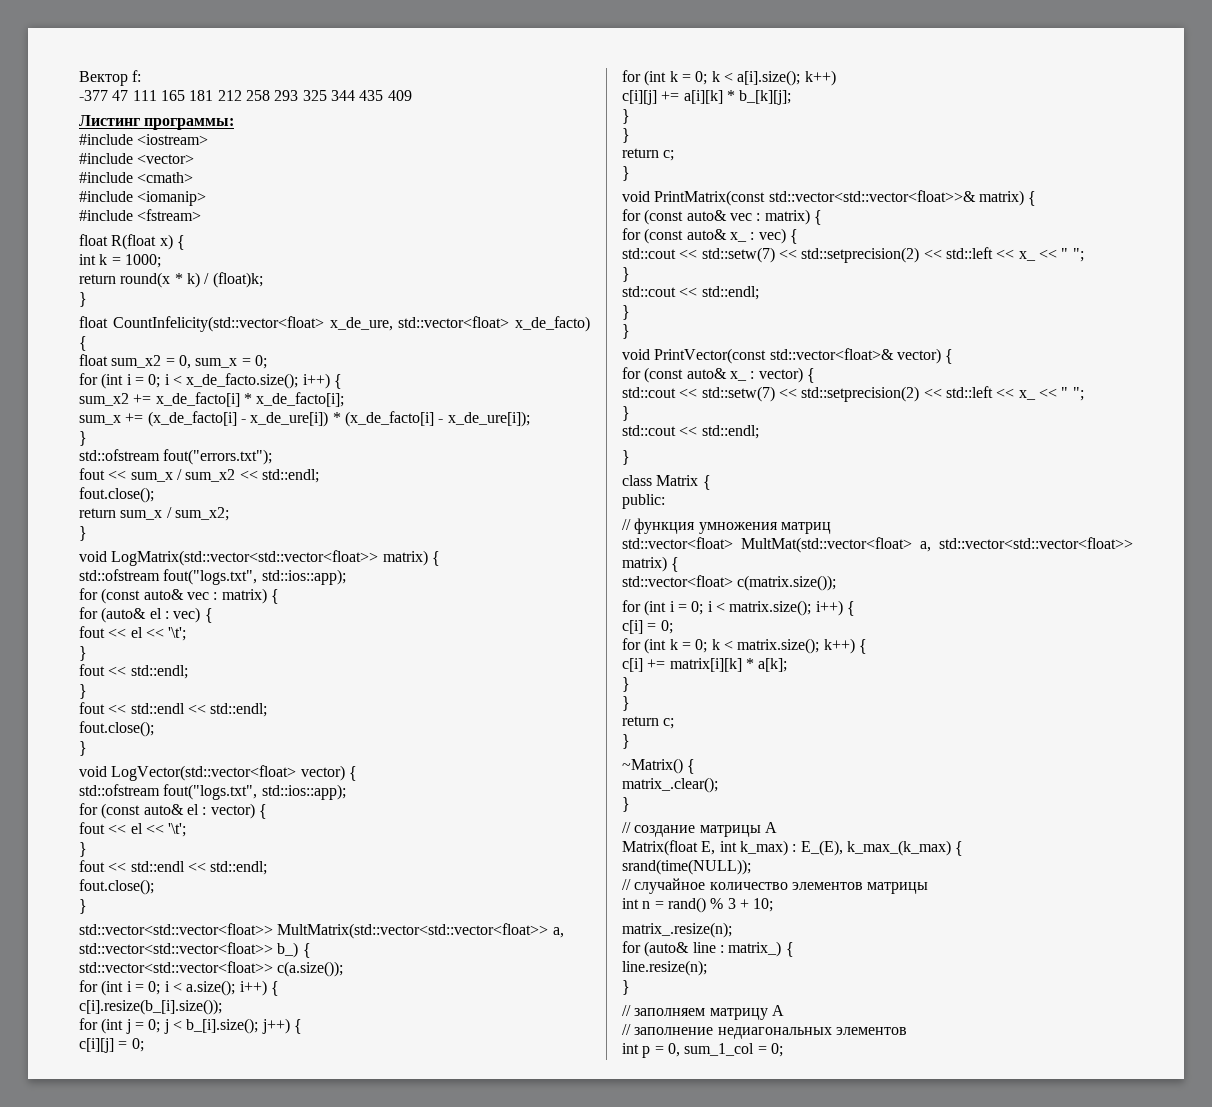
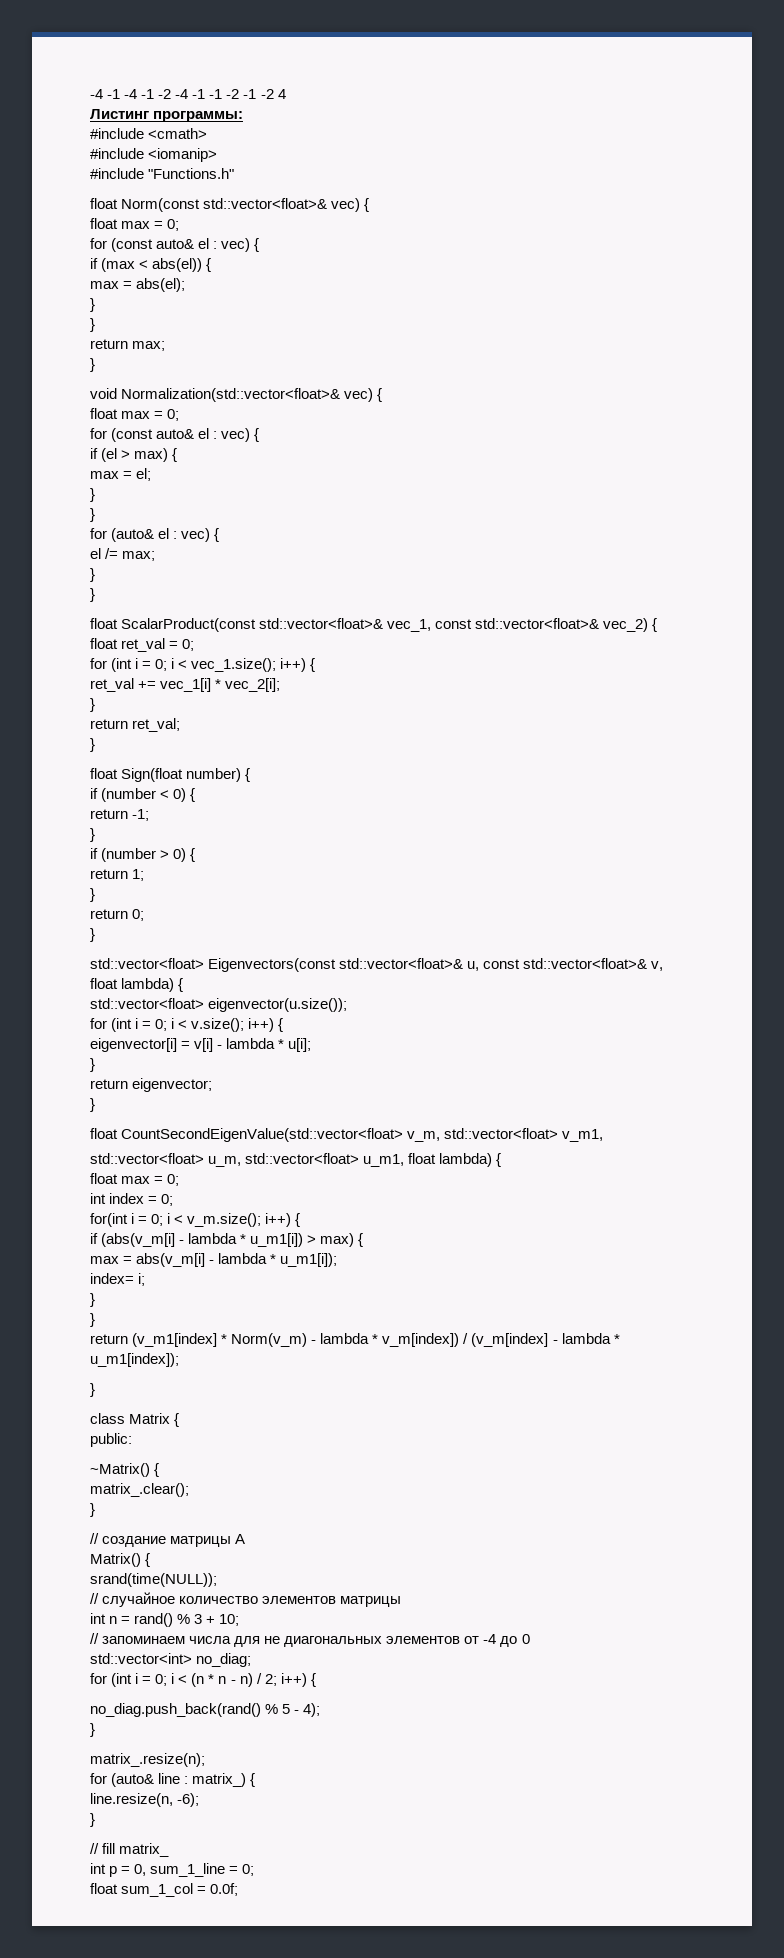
- Вектор f:
- -377 47 111 165 181 212 258 293 325 344 435 409
+ -4 -1 -4 -1 -2 -4 -1 -1 -2 -1 -2 4
  Листинг программы:
- #include <iostream>
- #include <vector>
- #include <fstream>
- float R(float x) {
- int k = 1000;
- return round(x * k) / (float)k;
+ #include "Functions.h"
+ float Norm(const std::vector<float>& vec) {
+ float max = 0;
+ for (const auto& el : vec) {
+ if (max < abs(el)) {
+ max = abs(el);
  }
- float CountInfelicity(std::vector<float> x_de_ure, std::vector<float> x_de_facto) {
- float sum_x2 = 0, sum_x = 0;
+ }
+ return max;
+ }
+ void Normalization(std::vector<float>& vec) {
+ float max = 0;
+ for (const auto& el : vec) {
+ if (el > max) {
+ max = el;
+ }
+ }
+ for (auto& el : vec) {
+ el /= max;
+ }
+ }
+ float ScalarProduct(const std::vector<float>& vec_1, const std::vector<float>& vec_2) {
+ float ret_val = 0;
- for (int i = 0; i < x_de_facto.size(); i++) {
- sum_x2 += x_de_facto[i] * x_de_facto[i];
- sum_x += (x_de_facto[i] - x_de_ure[i]) * (x_de_facto[i] - x_de_ure[i]);
+ for (int i = 0; i < vec_1.size(); i++) {
+ ret_val += vec_1[i] * vec_2[i];
  }
- std::ofstream fout("errors.txt");
- fout << sum_x / sum_x2 << std::endl;
- fout.close();
- return sum_x / sum_x2;
+ return ret_val;
  }
- void LogMatrix(std::vector<std::vector<float>> matrix) {
- std::ofstream fout("logs.txt", std::ios::app);
- for (const auto& vec : matrix) {
- for (auto& el : vec) {
- fout << el << '\t';
+ float Sign(float number) {
+ if (number < 0) {
+ return -1;
  }
- fout << std::endl;
+ if (number > 0) {
+ return 1;
  }
- fout << std::endl << std::endl;
- fout.close();
+ return 0;
  }
- void LogVector(std::vector<float> vector) {
- std::ofstream fout("logs.txt", std::ios::app);
- for (const auto& el : vector) {
- fout << el << '\t';
+ std::vector<float> Eigenvectors(const std::vector<float>& u, const std::vector<float>& v, float lambda) {
+ std::vector<float> eigenvector(u.size());
+ for (int i = 0; i < v.size(); i++) {
+ eigenvector[i] = v[i] - lambda * u[i];
  }
- fout << std::endl << std::endl;
- fout.close();
+ return eigenvector;
  }
- std::vector<std::vector<float>> MultMatrix(std::vector<std::vector<float>> a, std::vector<std::vector<float>> b_) {
- std::vector<std::vector<float>> c(a.size());
- for (int i = 0; i < a.size(); i++) {
- c[i].resize(b_[i].size());
- for (int j = 0; j < b_[i].size(); j++) {
- c[i][j] = 0;
- for (int k = 0; k < a[i].size(); k++)
- c[i][j] += a[i][k] * b_[k][j];
+ float CountSecondEigenValue(std::vector<float> v_m, std::vector<float> v_m1,
+ std::vector<float> u_m, std::vector<float> u_m1, float lambda) {
+ float max = 0;
+ int index = 0;
+ for(int i = 0; i < v_m.size(); i++) {
+ if (abs(v_m[i] - lambda * u_m1[i]) > max) {
+ max = abs(v_m[i] - lambda * u_m1[i]);
+ index= i;
  }
  }
- return c;
- }
- void PrintMatrix(const std::vector<std::vector<float>>& matrix) {
- for (const auto& vec : matrix) {
- for (const auto& x_ : vec) {
- std::cout << std::setw(7) << std::setprecision(2) << std::left << x_ << " ";
- }
- std::cout << std::endl;
- }
- }
- void PrintVector(const std::vector<float>& vector) {
- for (const auto& x_ : vector) {
- std::cout << std::setw(7) << std::setprecision(2) << std::left << x_ << " ";
- }
- std::cout << std::endl;
+ return (v_m1[index] * Norm(v_m) - lambda * v_m[index]) / (v_m[index] - lambda * u_m1[index]);
- // функция умножения матриц
- std::vector<float> MultMat(std::vector<float> a, std::vector<std::vector<float>> matrix) {
- std::vector<float> c(matrix.size());
- for (int i = 0; i < matrix.size(); i++) {
- c[i] = 0;
- for (int k = 0; k < matrix.size(); k++) {
- c[i] += matrix[i][k] * a[k];
- }
- }
- return c;
- }
- Matrix(float E, int k_max) : E_(E), k_max_(k_max) {
+ Matrix() {
+ // запоминаем числа для не диагональных элементов от -4 до 0
+ std::vector<int> no_diag;
+ for (int i = 0; i < (n * n - n) / 2; i++) {
+ no_diag.push_back(rand() % 5 - 4);
+ }
- line.resize(n);
+ line.resize(n, -6);
  }
- // заполняем матрицу А
- // заполнение недиагональных элементов
+ // fill matrix_
- int p = 0, sum_1_col = 0;
+ int p = 0, sum_1_line = 0;
+ float sum_1_col = 0.0f;

